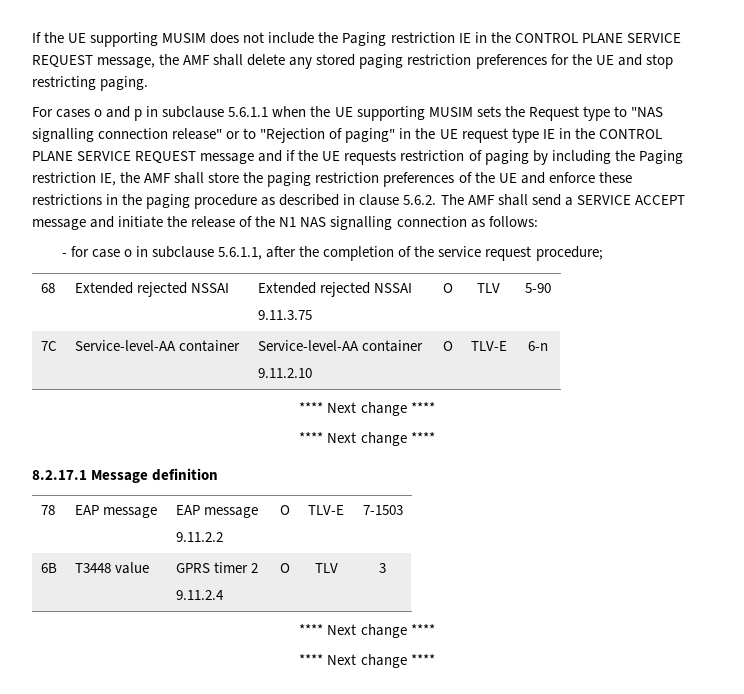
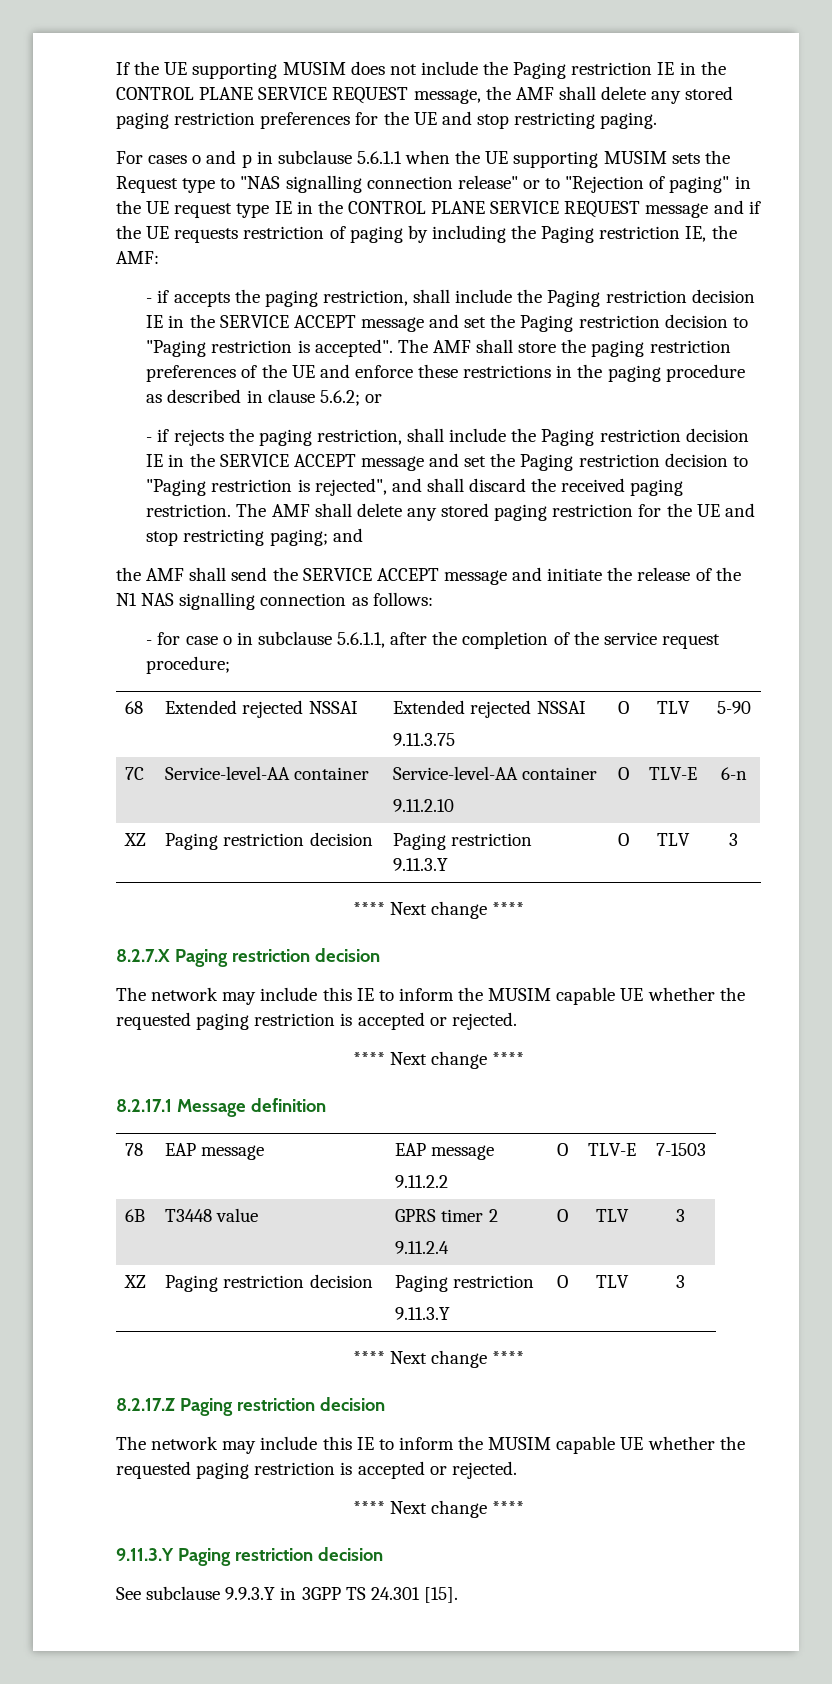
- For cases o and p in subclause 5.6.1.1 when the UE supporting MUSIM sets the Request type to "NAS signalling connection release" or to "Rejection of paging" in the UE request type IE in the CONTROL PLANE SERVICE REQUEST message and if the UE requests restriction of paging by including the Paging restriction IE, the AMF shall store the paging restriction preferences of the UE and enforce these restrictions in the paging procedure as described in clause 5.6.2. The AMF shall send a SERVICE ACCEPT message and initiate the release of the N1 NAS signalling connection as follows:
+ For cases o and p in subclause 5.6.1.1 when the UE supporting MUSIM sets the Request type to "NAS signalling connection release" or to "Rejection of paging" in the UE request type IE in the CONTROL PLANE SERVICE REQUEST message and if the UE requests restriction of paging by including the Paging restriction IE, the AMF:
+ - if accepts the paging restriction, shall include the Paging restriction decision IE in the SERVICE ACCEPT message and set the Paging restriction decision to "Paging restriction is accepted". The AMF shall store the paging restriction preferences of the UE and enforce these restrictions in the paging procedure as described in clause 5.6.2; or
+ - if rejects the paging restriction, shall include the Paging restriction decision IE in the SERVICE ACCEPT message and set the Paging restriction decision to "Paging restriction is rejected", and shall discard the received paging restriction. The AMF shall delete any stored paging restriction for the UE and stop restricting paging; and
+ the AMF shall send the SERVICE ACCEPT message and initiate the release of the N1 NAS signalling connection as follows:
  7C | Service-level-AA container | Service-level-AA container
  9.11.2.10 | O | TLV-E | 6-n
+ XZ | Paging restriction decision | Paging restriction
+ 9.11.3.Y | O | TLV | 3
  **** Next change ****
+ 8.2.7.X Paging restriction decision
+ The network may include this IE to inform the MUSIM capable UE whether the requested paging restriction is accepted or rejected.
  6B | T3448 value | GPRS timer 2
  9.11.2.4 | O | TLV | 3
+ XZ | Paging restriction decision | Paging restriction
+ 9.11.3.Y | O | TLV | 3
  **** Next change ****
+ 8.2.17.Z Paging restriction decision
+ The network may include this IE to inform the MUSIM capable UE whether the requested paging restriction is accepted or rejected.
  **** Next change ****
+ 9.11.3.Y Paging restriction decision
+ See subclause 9.9.3.Y in 3GPP TS 24.301 [15].

